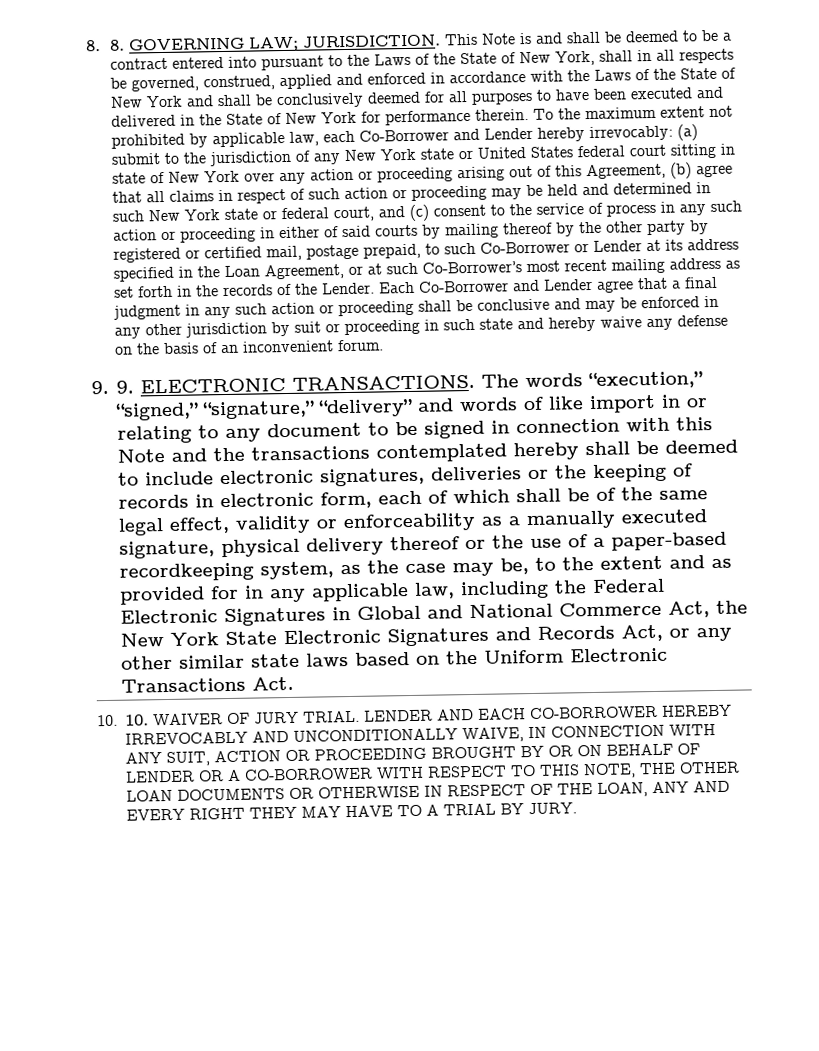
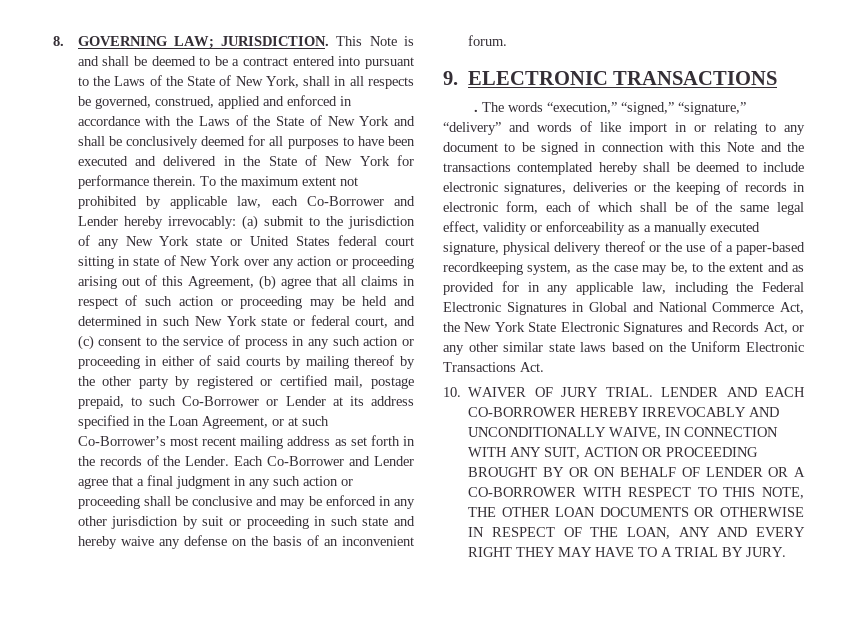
- 8. 8. GOVERNING LAW; JURISDICTION.
+ 8. GOVERNING LAW; JURISDICTION.
- 9. 9. ELECTRONIC TRANSACTIONS.
+ 9. ELECTRONIC TRANSACTIONS
+ .
- 10. 10. WAIVER OF JURY TRIAL.
+ 10. WAIVER OF JURY TRIAL.

